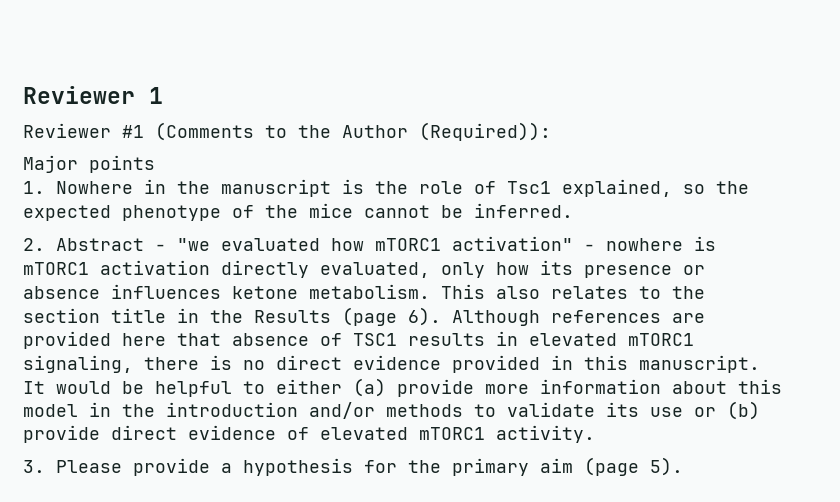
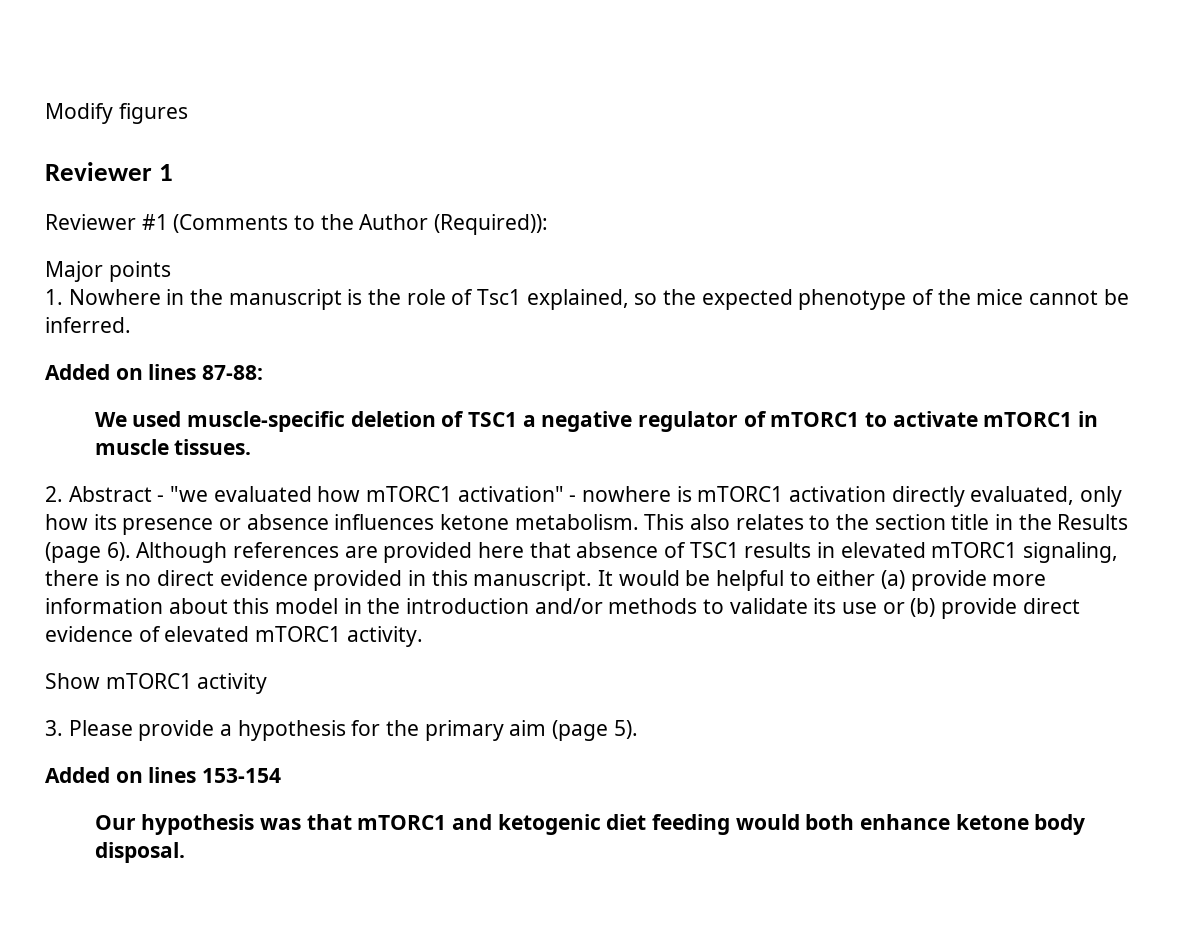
+ Modify figures
+ Added on lines 87-88:
+ We used muscle-specific deletion of TSC1 a negative regulator of mTORC1 to activate mTORC1 in muscle tissues.
+ Show mTORC1 activity
+ Added on lines 153-154
+ Our hypothesis was that mTORC1 and ketogenic diet feeding would both enhance ketone body disposal.

